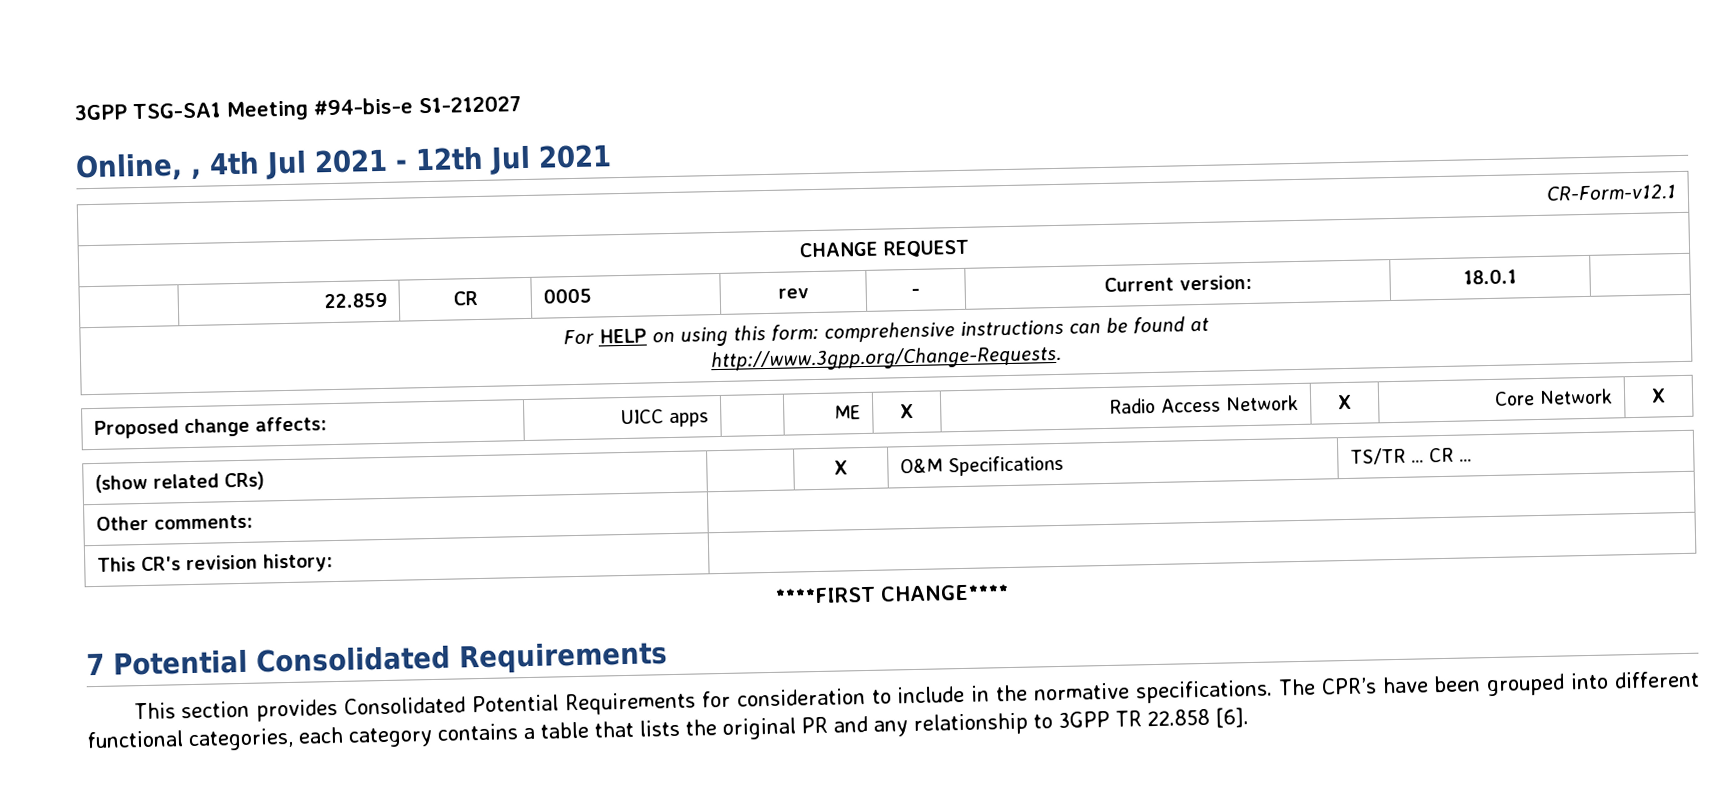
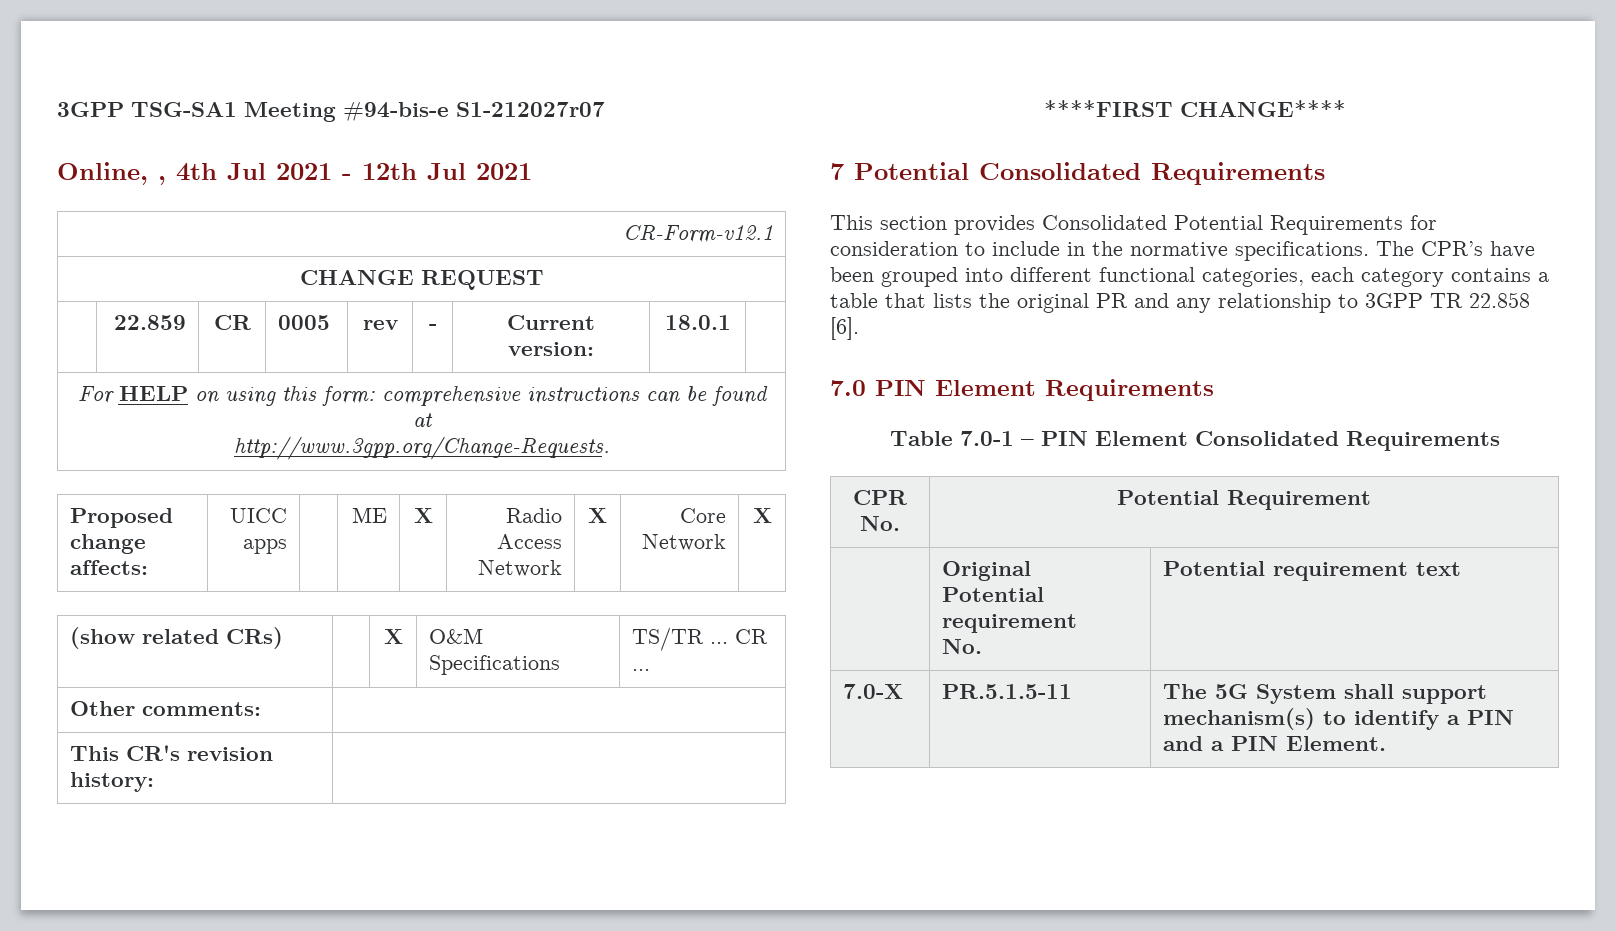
- 3GPP TSG-SA1 Meeting #94-bis-e S1-212027
+ 3GPP TSG-SA1 Meeting #94-bis-e S1-212027r07
+ 7.0 PIN Element Requirements
+ Table 7.0-1 – PIN Element Consolidated Requirements
+ CPR No. | Potential Requirement
+ | Original Potential requirement
+ No. | Potential requirement text
+ 7.0-X | PR.5.1.5-11 | The 5G System shall support mechanism(s) to identify a PIN and a PIN Element.

